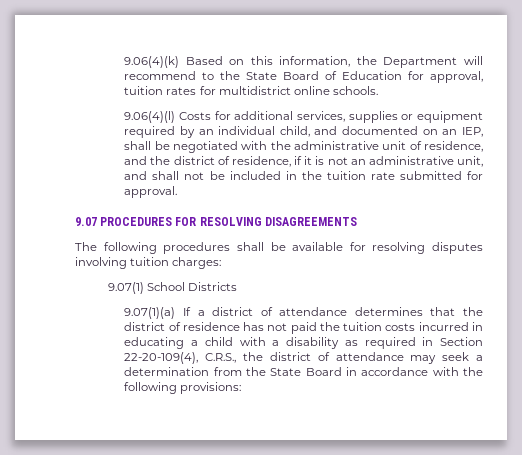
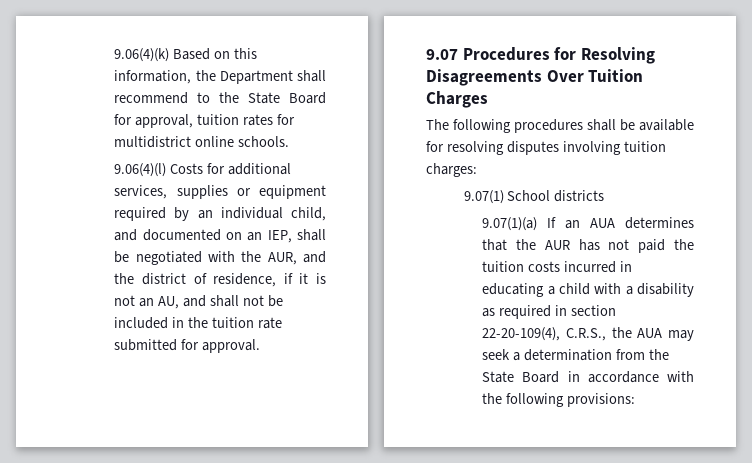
- 9.06(4)(k) Based on this information, the Department will recommend to the State Board of Education for approval, tuition rates for multidistrict online schools.
+ 9.06(4)(k) Based on this information, the Department shall recommend to the State Board for approval, tuition rates for multidistrict online schools.
- 9.06(4)(l) Costs for additional services, supplies or equipment required by an individual child, and documented on an IEP, shall be negotiated with the administrative unit of residence, and the district of residence, if it is not an administrative unit, and shall not be included in the tuition rate submitted for approval.
+ 9.06(4)(l) Costs for additional services, supplies or equipment required by an individual child, and documented on an IEP, shall be negotiated with the AUR, and the district of residence, if it is not an AU, and shall not be included in the tuition rate submitted for approval.
- 9.07 PROCEDURES FOR RESOLVING DISAGREEMENTS
+ 9.07 Procedures for Resolving Disagreements Over Tuition Charges
- 9.07(1) School Districts
+ 9.07(1) School districts
- 9.07(1)(a) If a district of attendance determines that the district of residence has not paid the tuition costs incurred in educating a child with a disability as required in Section 22-20-109(4), C.R.S., the district of attendance may seek a determination from the State Board in accordance with the following provisions:
+ 9.07(1)(a) If an AUA determines that the AUR has not paid the tuition costs incurred in educating a child with a disability as required in section 22-20-109(4), C.R.S., the AUA may seek a determination from the State Board in accordance with the following provisions:

